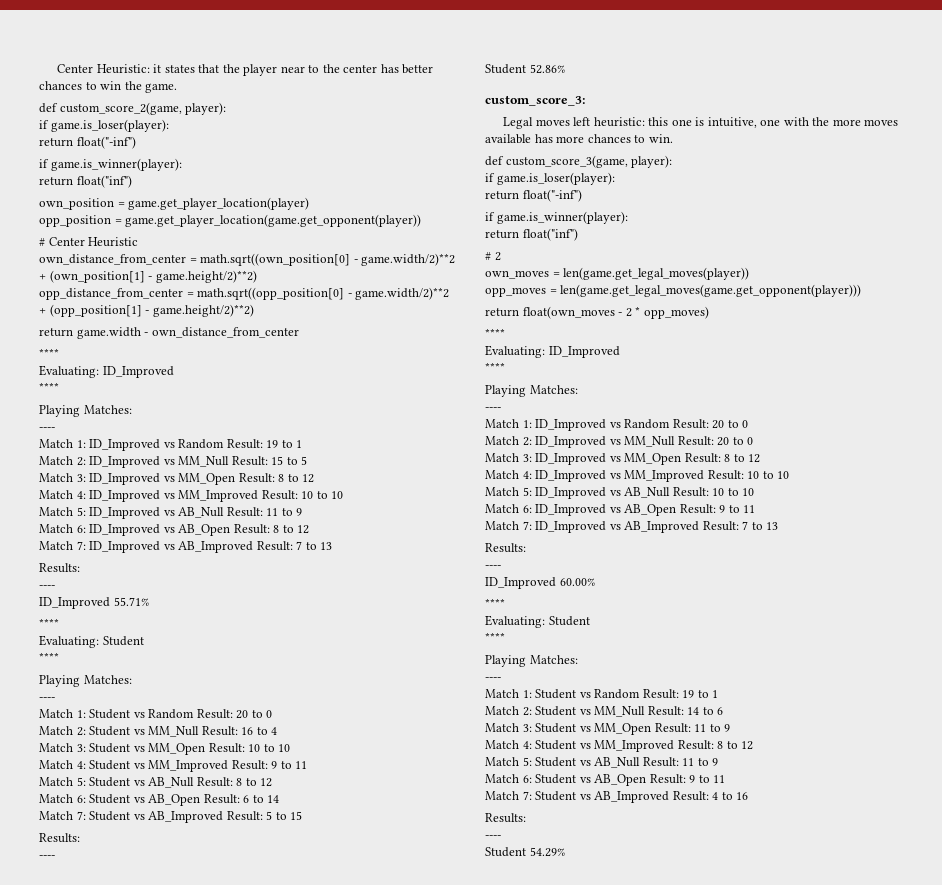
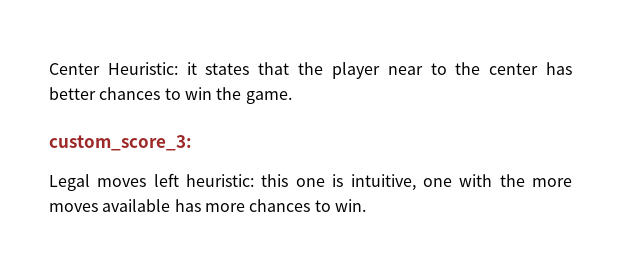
- def custom_score_2(game, player):
- if game.is_loser(player):
- return float("-inf")
- if game.is_winner(player):
- return float("inf")
- own_position = game.get_player_location(player)
- opp_position = game.get_player_location(game.get_opponent(player))
- # Center Heuristic
- own_distance_from_center = math.sqrt((own_position[0] - game.width/2)**2 + (own_position[1] - game.height/2)**2)
- opp_distance_from_center = math.sqrt((opp_position[0] - game.width/2)**2 + (opp_position[1] - game.height/2)**2)
- return game.width - own_distance_from_center
- ****
- Evaluating: ID_Improved
- ****
- Playing Matches:
- ----
- Match 1: ID_Improved vs Random Result: 19 to 1
- Match 2: ID_Improved vs MM_Null Result: 15 to 5
- Match 3: ID_Improved vs MM_Open Result: 8 to 12
- Match 4: ID_Improved vs MM_Improved Result: 10 to 10
- Match 5: ID_Improved vs AB_Null Result: 11 to 9
- Match 6: ID_Improved vs AB_Open Result: 8 to 12
- Match 7: ID_Improved vs AB_Improved Result: 7 to 13
- Results:
- ----
- ID_Improved 55.71%
- ****
- Evaluating: Student
- ****
- Playing Matches:
- ----
- Match 1: Student vs Random Result: 20 to 0
- Match 2: Student vs MM_Null Result: 16 to 4
- Match 3: Student vs MM_Open Result: 10 to 10
- Match 4: Student vs MM_Improved Result: 9 to 11
- Match 5: Student vs AB_Null Result: 8 to 12
- Match 6: Student vs AB_Open Result: 6 to 14
- Match 7: Student vs AB_Improved Result: 5 to 15
- Results:
- ----
- Student 52.86%
- def custom_score_3(game, player):
- if game.is_loser(player):
- return float("-inf")
- if game.is_winner(player):
- return float("inf")
- # 2
- own_moves = len(game.get_legal_moves(player))
- opp_moves = len(game.get_legal_moves(game.get_opponent(player)))
- return float(own_moves - 2 * opp_moves)
- ****
- Evaluating: ID_Improved
- ****
- Playing Matches:
- ----
- Match 1: ID_Improved vs Random Result: 20 to 0
- Match 2: ID_Improved vs MM_Null Result: 20 to 0
- Match 3: ID_Improved vs MM_Open Result: 8 to 12
- Match 4: ID_Improved vs MM_Improved Result: 10 to 10
- Match 5: ID_Improved vs AB_Null Result: 10 to 10
- Match 6: ID_Improved vs AB_Open Result: 9 to 11
- Match 7: ID_Improved vs AB_Improved Result: 7 to 13
- Results:
- ----
- ID_Improved 60.00%
- ****
- Evaluating: Student
- ****
- Playing Matches:
- ----
- Match 1: Student vs Random Result: 19 to 1
- Match 2: Student vs MM_Null Result: 14 to 6
- Match 3: Student vs MM_Open Result: 11 to 9
- Match 4: Student vs MM_Improved Result: 8 to 12
- Match 5: Student vs AB_Null Result: 11 to 9
- Match 6: Student vs AB_Open Result: 9 to 11
- Match 7: Student vs AB_Improved Result: 4 to 16
- Results:
- ----
- Student 54.29%

